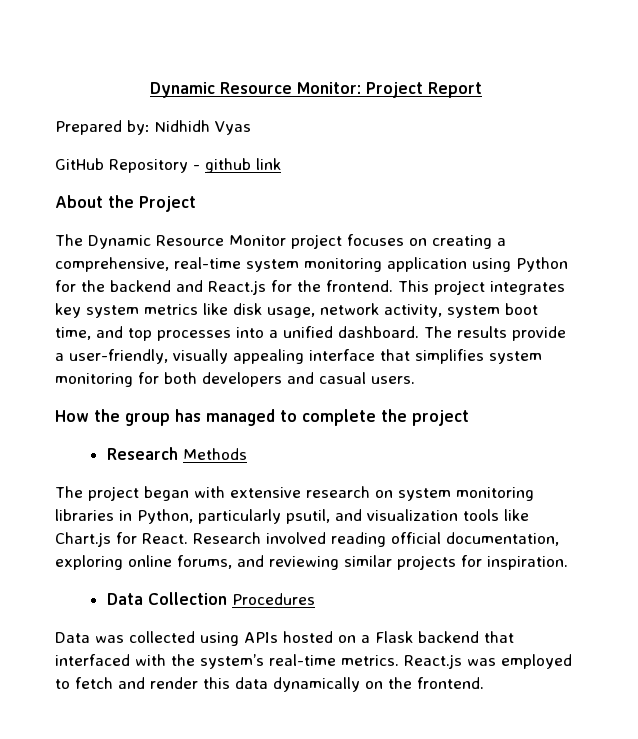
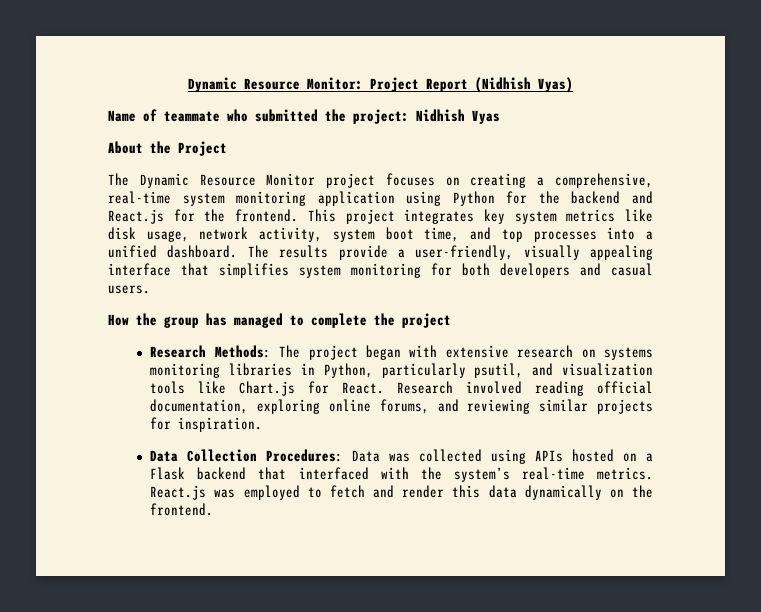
- Dynamic Resource Monitor: Project Report
- Prepared by: Nidhidh Vyas
- GitHub Repository - github link
+ Dynamic Resource Monitor: Project Report (Nidhish Vyas)
+ Name of teammate who submitted the project: Nidhish Vyas
- Research Methods
- The project began with extensive research on system monitoring libraries in Python, particularly psutil, and visualization tools like Chart.js for React.
+ Research Methods: The project began with extensive research on systems monitoring libraries in Python, particularly psutil, and visualization tools like Chart.js for React.
- Data Collection Procedures
- Data was collected using APIs hosted on a Flask backend that interfaced with the system’s real-time metrics.
+ Data Collection Procedures: Data was collected using APIs hosted on a Flask backend that interfaced with the system’s real-time metrics.

